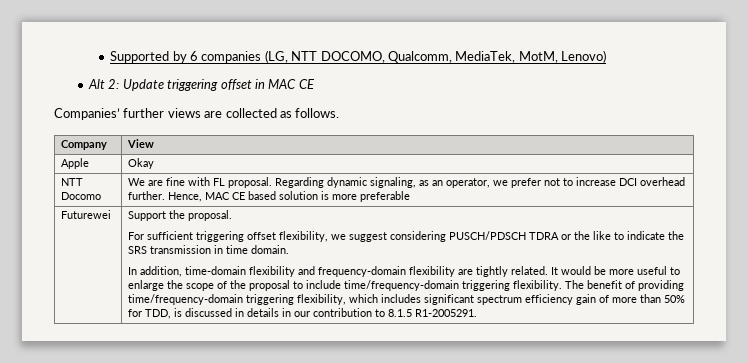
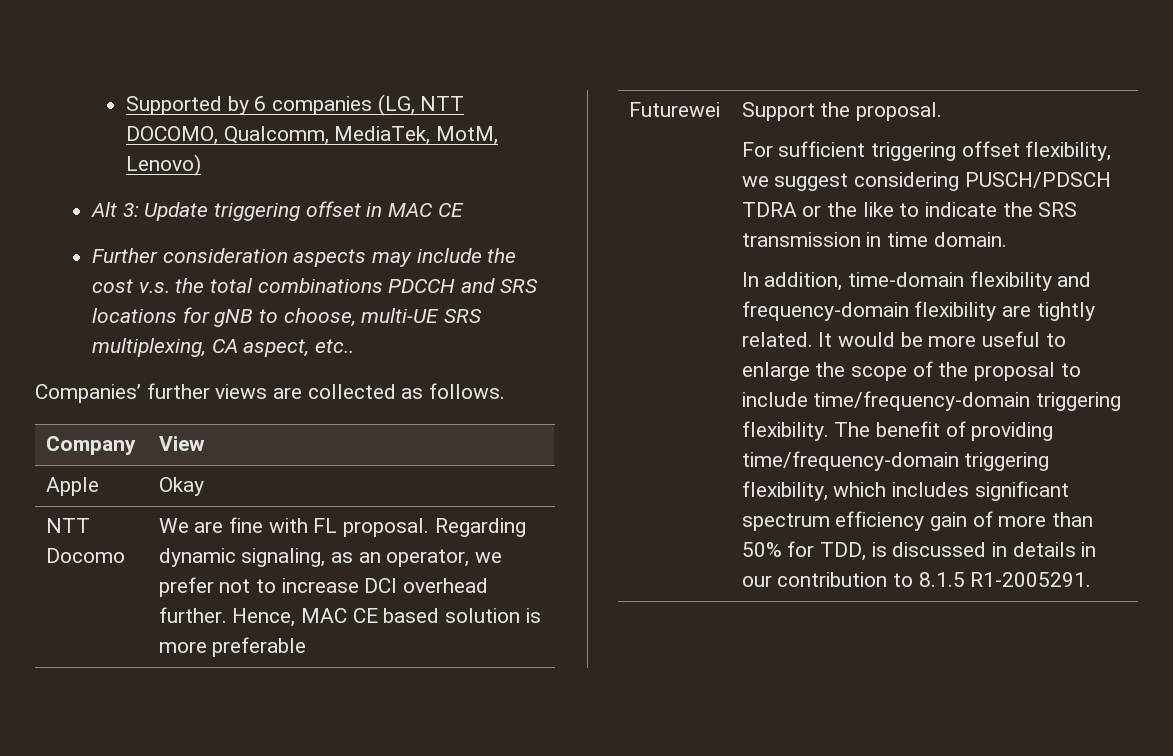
- Alt 2: Update triggering offset in MAC CE
+ Alt 3: Update triggering offset in MAC CE
+ Further consideration aspects may include the cost v.s. the total combinations PDCCH and SRS locations for gNB to choose, multi-UE SRS multiplexing, CA aspect, etc..

